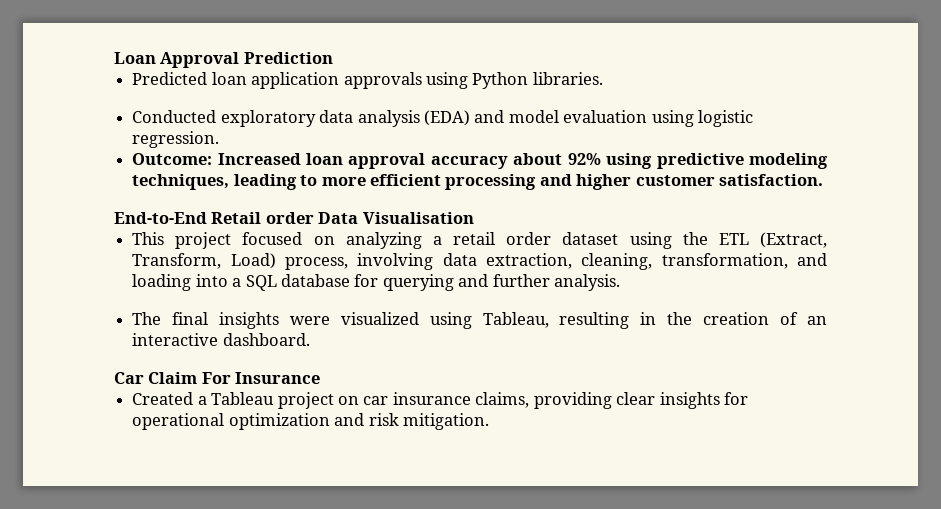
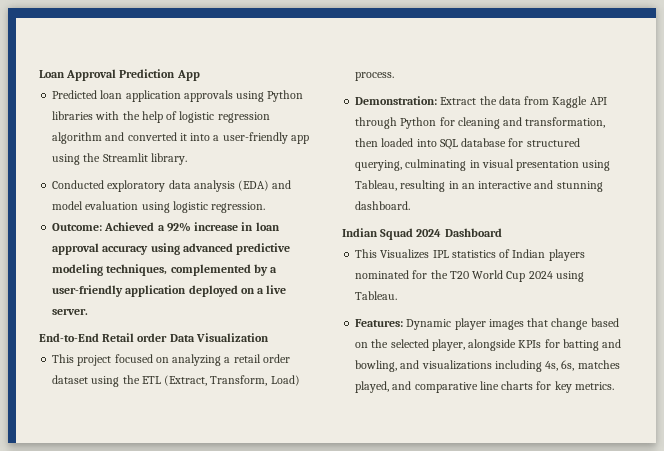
- Loan Approval Prediction
+ Loan Approval Prediction App
- Predicted loan application approvals using Python libraries.
+ Predicted loan application approvals using Python libraries with the help of logistic regression algorithm and converted it into a user-friendly app using the Streamlit library.
- Outcome: Increased loan approval accuracy about 92% using predictive modeling techniques, leading to more efficient processing and higher customer satisfaction.
+ Outcome: Achieved a 92% increase in loan approval accuracy using advanced predictive modeling techniques, complemented by a user-friendly application deployed on a live server.
- End-to-End Retail order Data Visualisation
+ End-to-End Retail order Data Visualization
- This project focused on analyzing a retail order dataset using the ETL (Extract, Transform, Load) process, involving data extraction, cleaning, transformation, and loading into a SQL database for querying and further analysis.
- The final insights were visualized using Tableau, resulting in the creation of an interactive dashboard.
- Car Claim For Insurance
- Created a Tableau project on car insurance claims, providing clear insights for operational optimization and risk mitigation.
+ This project focused on analyzing a retail order dataset using the ETL (Extract, Transform, Load) process.
+ Demonstration: Extract the data from Kaggle API through Python for cleaning and transformation, then loaded into SQL database for structured querying, culminating in visual presentation using Tableau, resulting in an interactive and stunning dashboard.
+ Indian Squad 2024 Dashboard
+ This Visualizes IPL statistics of Indian players nominated for the T20 World Cup 2024 using Tableau.
+ Features: Dynamic player images that change based on the selected player, alongside KPIs for batting and bowling, and visualizations including 4s, 6s, matches played, and comparative line charts for key metrics.

